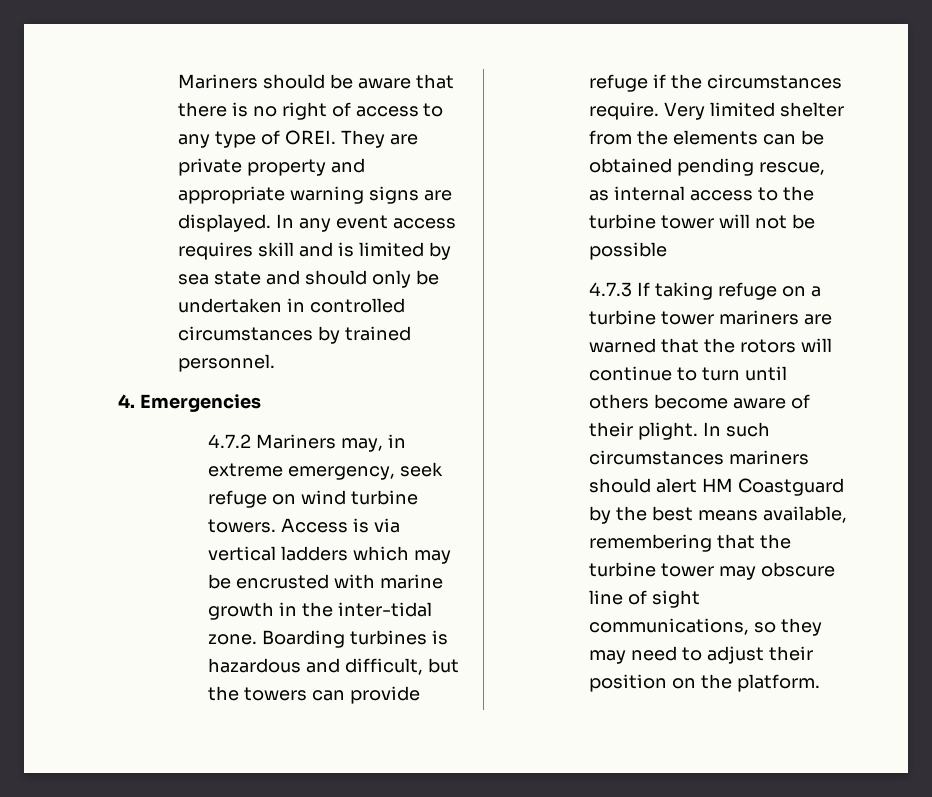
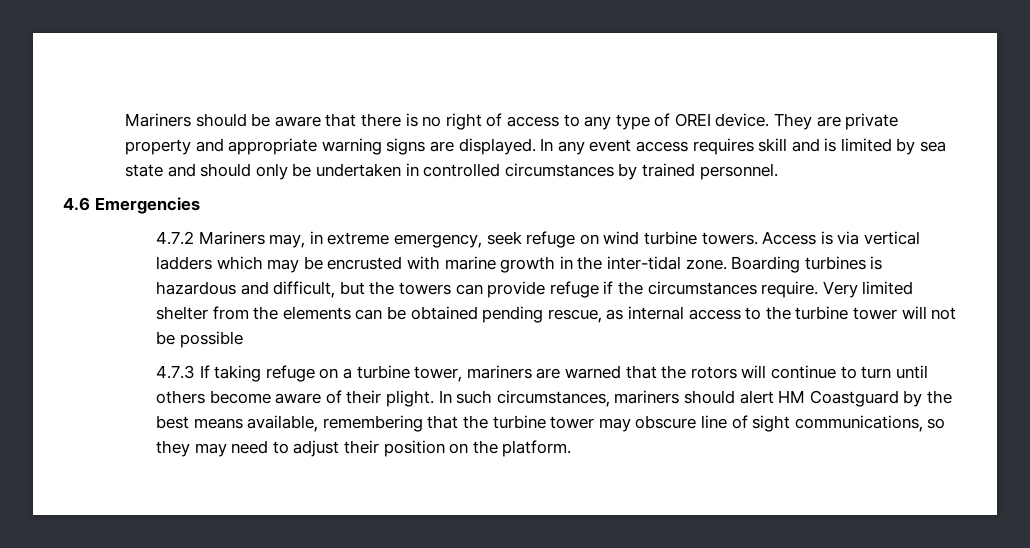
- Mariners should be aware that there is no right of access to any type of OREI.
+ Mariners should be aware that there is no right of access to any type of OREI device.
- 4. Emergencies
+ 4.6 Emergencies
- 4.7.3 If taking refuge on a turbine tower mariners are warned that the rotors will continue to turn until others become aware of their plight.
+ 4.7.3 If taking refuge on a turbine tower, mariners are warned that the rotors will continue to turn until others become aware of their plight.
- In such circumstances mariners should alert HM Coastguard by the best means available, remembering that the turbine tower may obscure line of sight communications, so they may need to adjust their position on the platform.
+ In such circumstances, mariners should alert HM Coastguard by the best means available, remembering that the turbine tower may obscure line of sight communications, so they may need to adjust their position on the platform.

